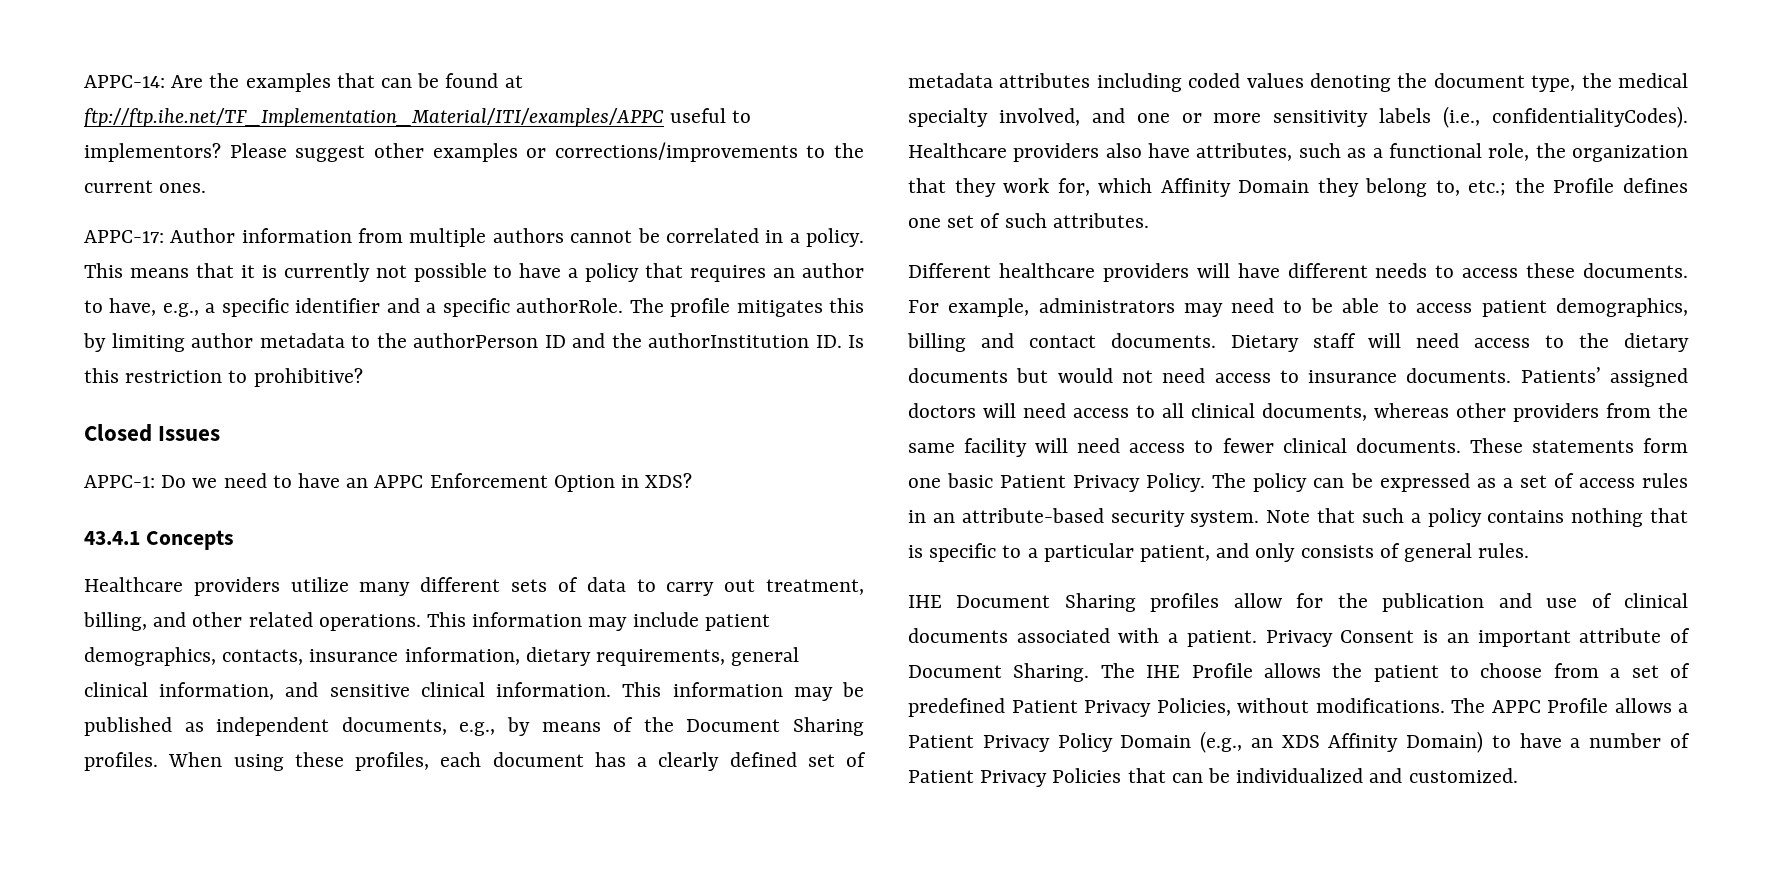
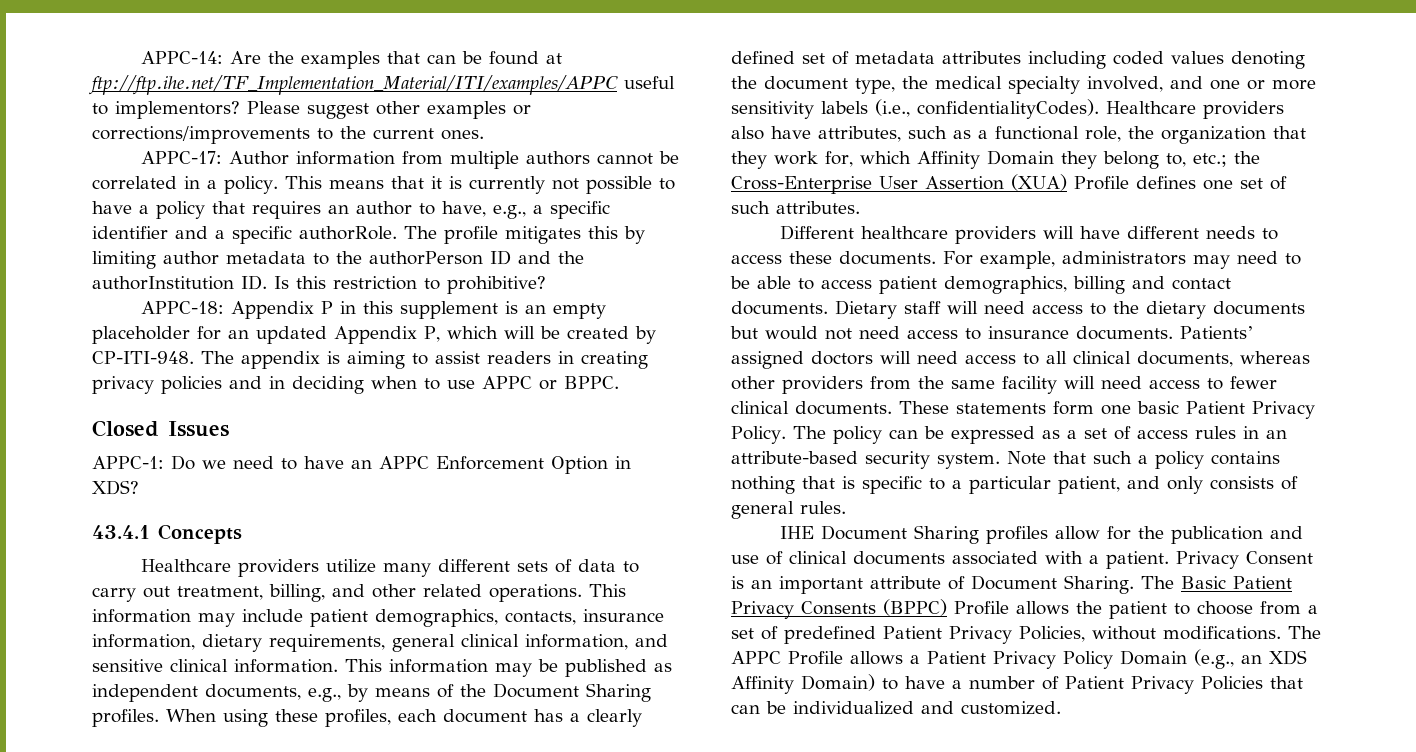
+ APPC-18: Appendix P in this supplement is an empty placeholder for an updated Appendix P, which will be created by CP-ITI-948. The appendix is aiming to assist readers in creating privacy policies and in deciding when to use APPC or BPPC.
- Healthcare providers also have attributes, such as a functional role, the organization that they work for, which Affinity Domain they belong to, etc.; the Profile defines one set of such attributes.
+ Healthcare providers also have attributes, such as a functional role, the organization that they work for, which Affinity Domain they belong to, etc.; the Cross-Enterprise User Assertion (XUA) Profile defines one set of such attributes.
- The IHE Profile allows the patient to choose from a set of predefined Patient Privacy Policies, without modifications.
+ The Basic Patient Privacy Consents (BPPC) Profile allows the patient to choose from a set of predefined Patient Privacy Policies, without modifications.

